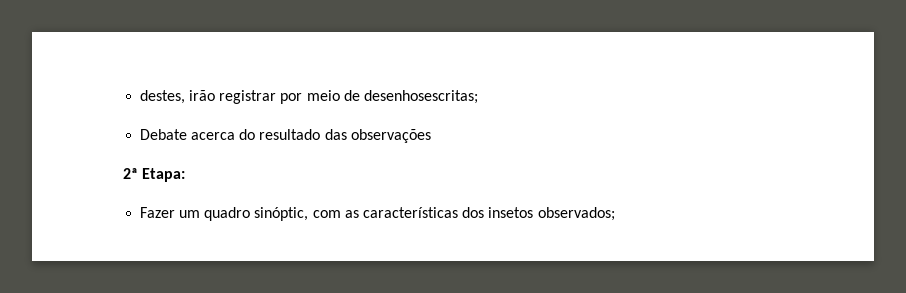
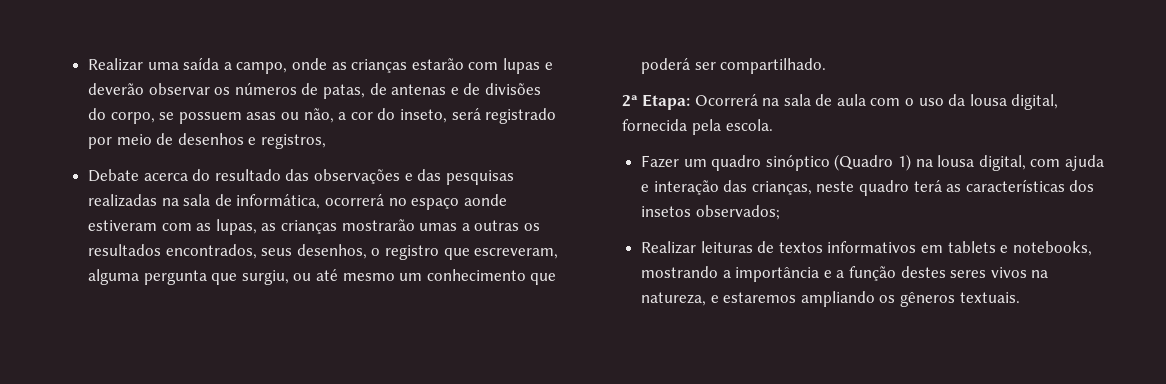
- destes, irão registrar por meio de desenhosescritas;
+ Realizar uma saída a campo, onde as crianças estarão com lupas e deverão observar os números de patas, de antenas e de divisões do corpo, se possuem asas ou não, a cor do inseto, será registrado por meio de desenhos e registros,
- Debate acerca do resultado das observações
- 2ª Etapa:
- Fazer um quadro sinóptic, com as características dos insetos observados;
+ Debate acerca do resultado das observações e das pesquisas realizadas na sala de informática, ocorrerá no espaço aonde estiveram com as lupas, as crianças mostrarão umas a outras os resultados encontrados, seus desenhos, o registro que escreveram, alguma pergunta que surgiu, ou até mesmo um conhecimento que poderá ser compartilhado.
+ 2ª Etapa: Ocorrerá na sala de aula com o uso da lousa digital, fornecida pela escola.
+ Fazer um quadro sinóptico (Quadro 1) na lousa digital, com ajuda e interação das crianças, neste quadro terá as características dos insetos observados;
+ Realizar leituras de textos informativos em tablets e notebooks, mostrando a importância e a função destes seres vivos na natureza, e estaremos ampliando os gêneros textuais.

